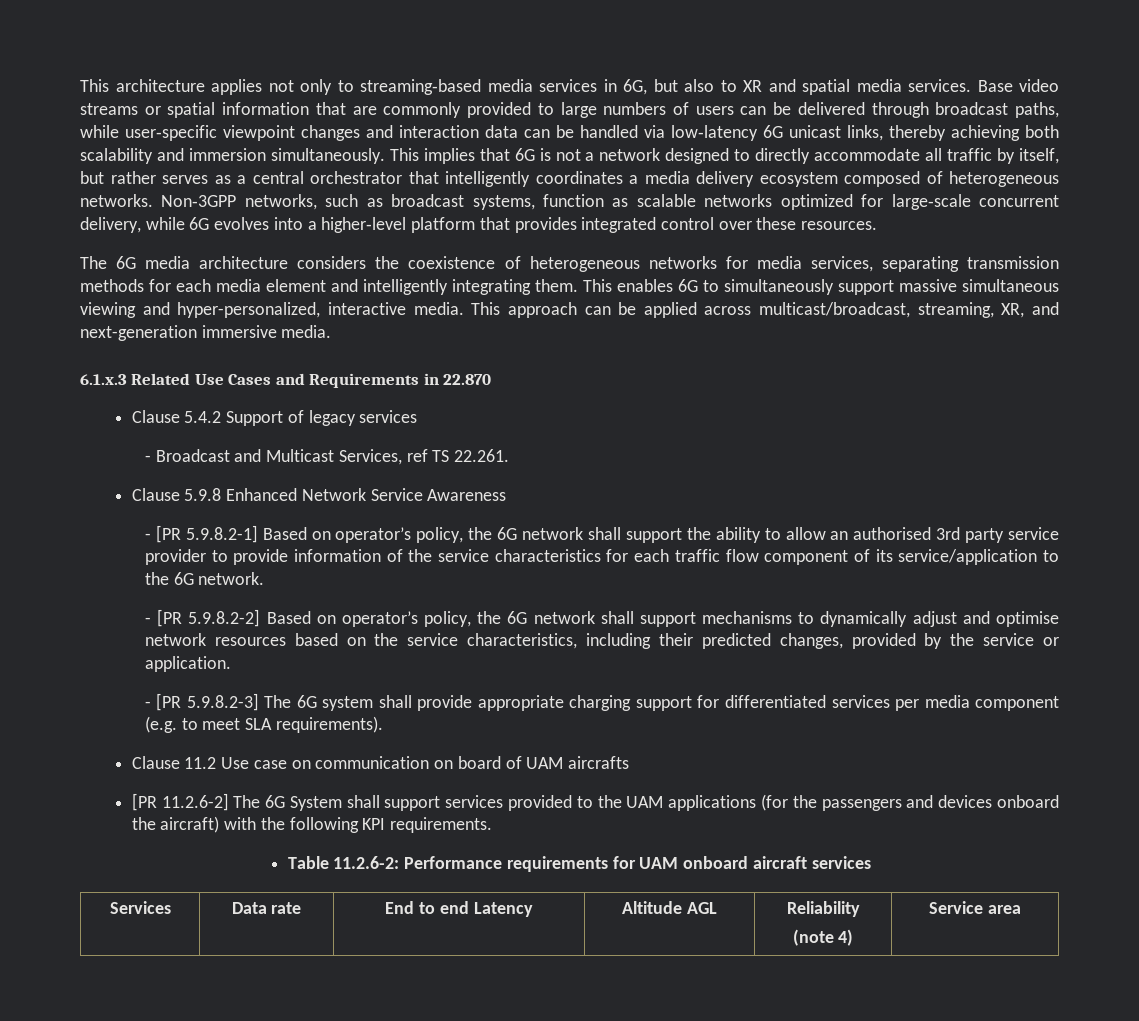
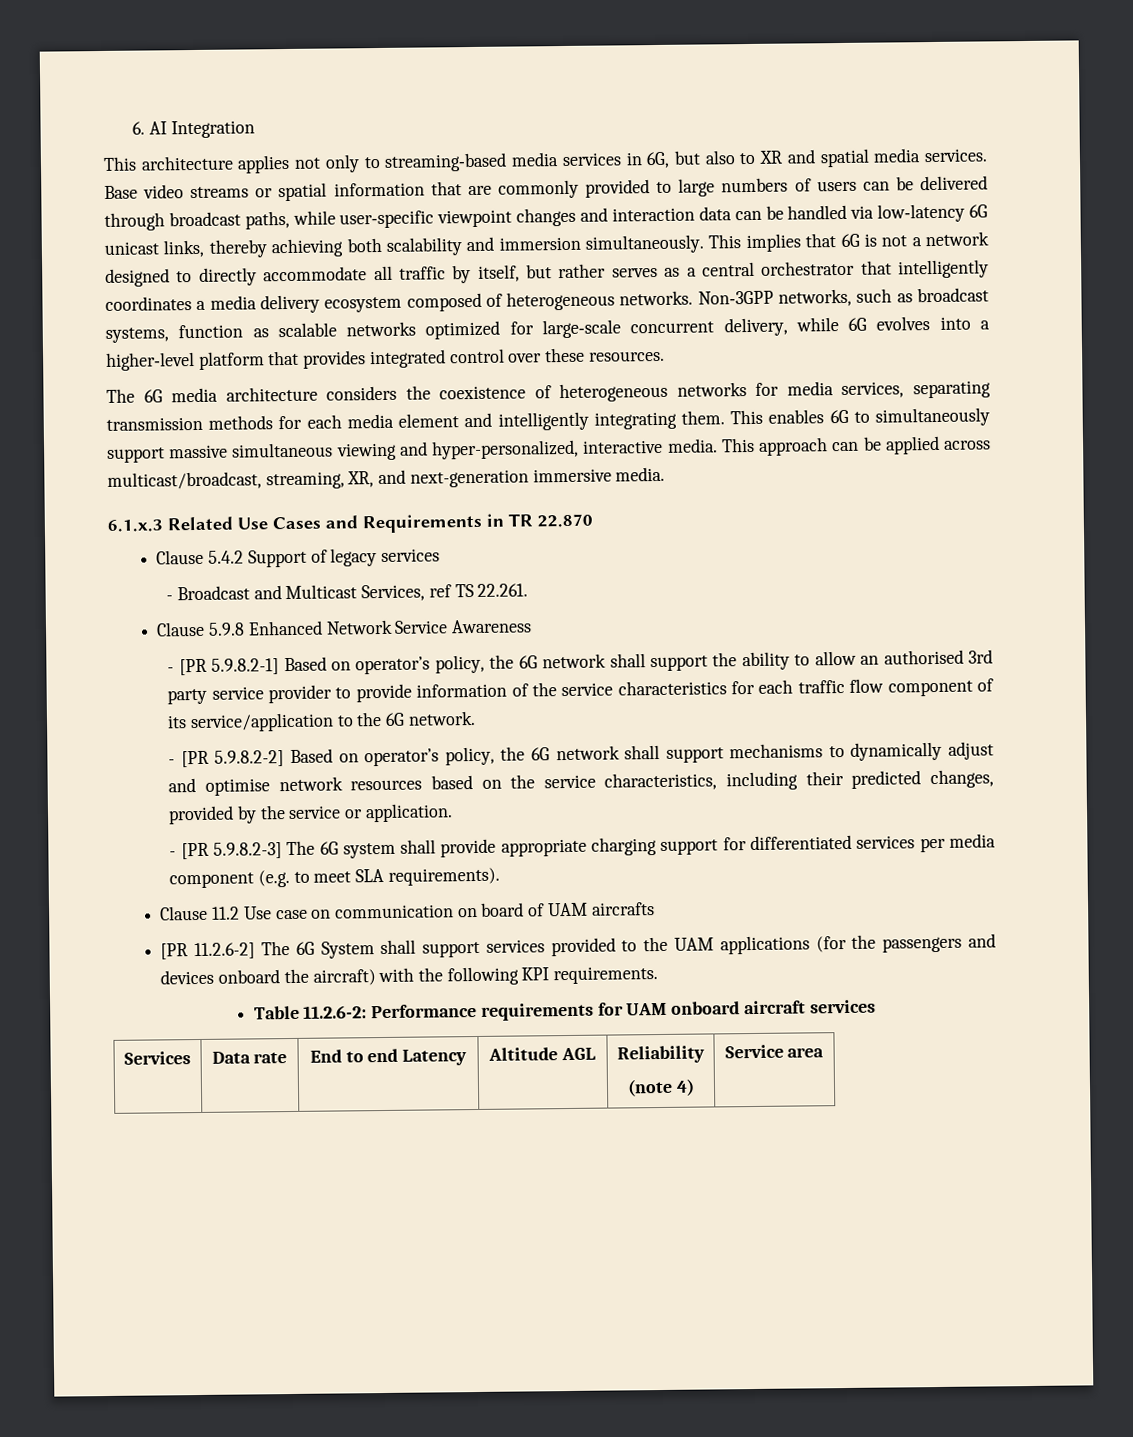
+ 6. AI Integration
- 6.1.x.3 Related Use Cases and Requirements in 22.870
+ 6.1.x.3 Related Use Cases and Requirements in TR 22.870

